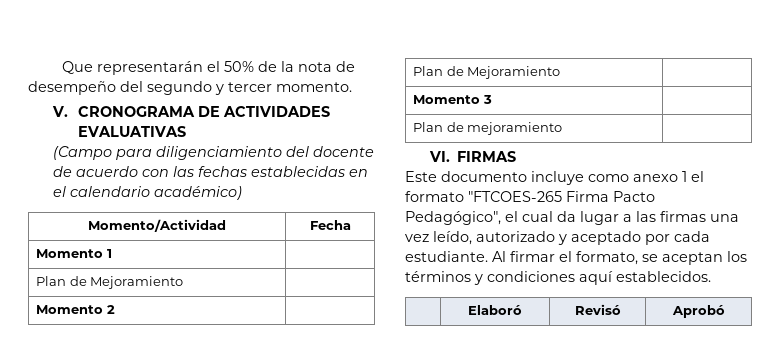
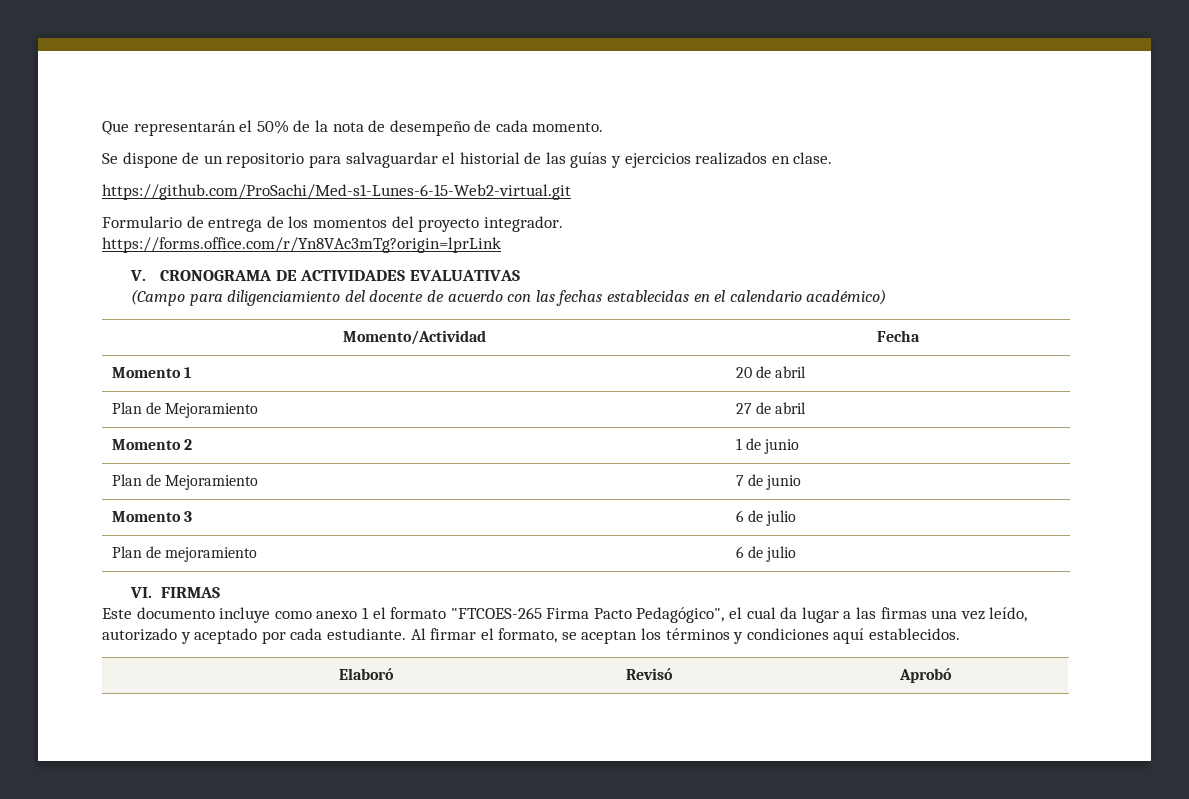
- Que representarán el 50% de la nota de desempeño del segundo y tercer momento.
+ Que representarán el 50% de la nota de desempeño de cada momento.
+ Se dispone de un repositorio para salvaguardar el historial de las guías y ejercicios realizados en clase.
+ https://github.com/ProSachi/Med-s1-Lunes-6-15-Web2-virtual.git
+ Formulario de entrega de los momentos del proyecto integrador.
+ https://forms.office.com/r/Yn8VAc3mTg?origin=lprLink
- Momento 1 |
- Plan de Mejoramiento |
+ Momento 1 | 20 de abril
+ Plan de Mejoramiento | 27 de abril
- Momento 2 |
- Plan de Mejoramiento |
+ Momento 2 | 1 de junio
+ Plan de Mejoramiento | 7 de junio
- Momento 3 |
+ Momento 3 | 6 de julio
- Plan de mejoramiento |
+ Plan de mejoramiento | 6 de julio

